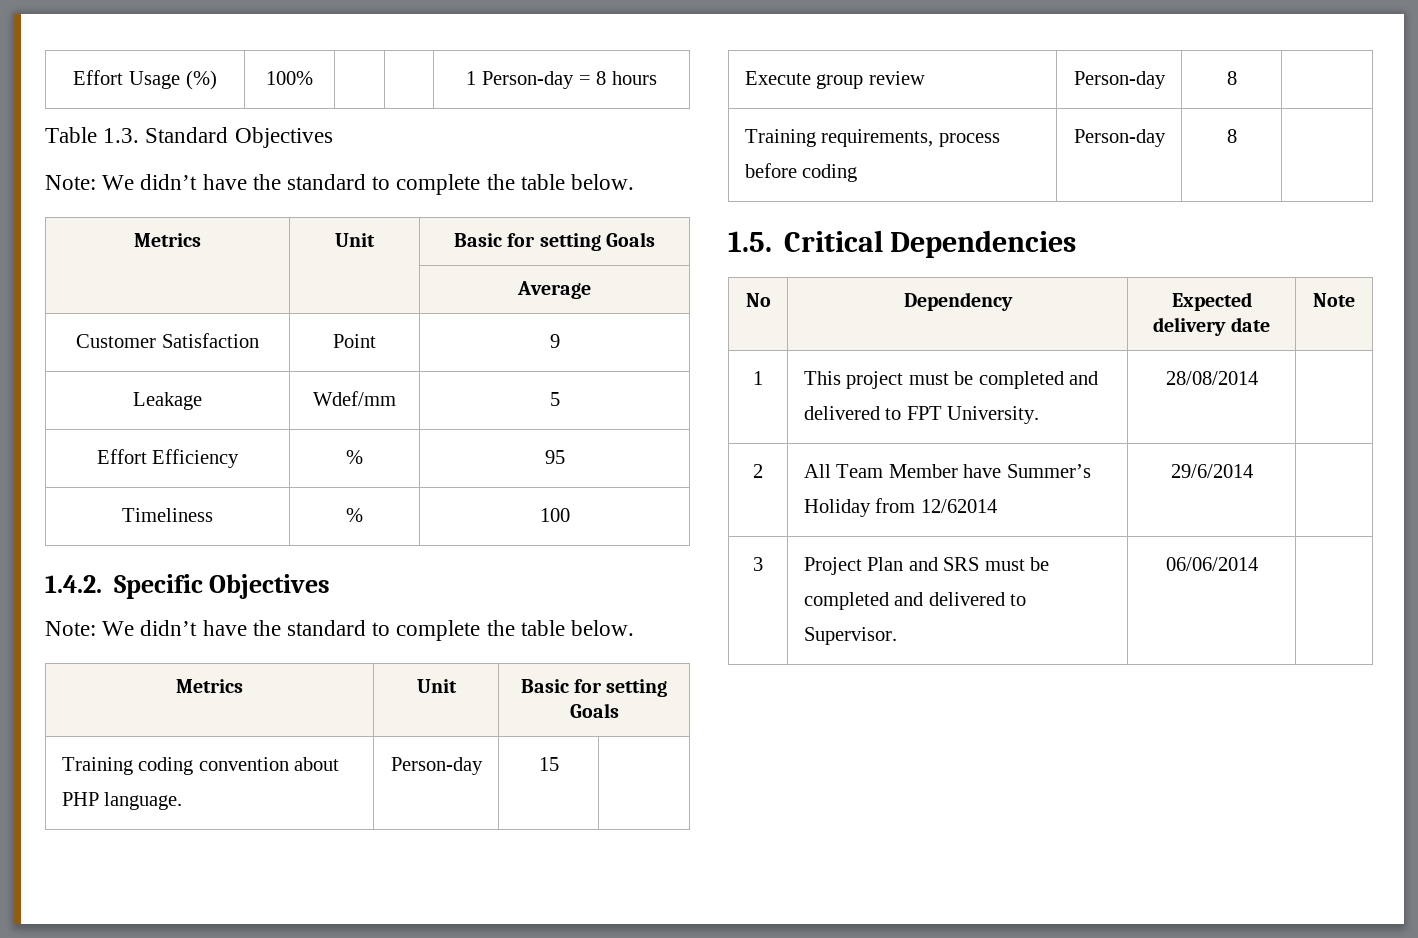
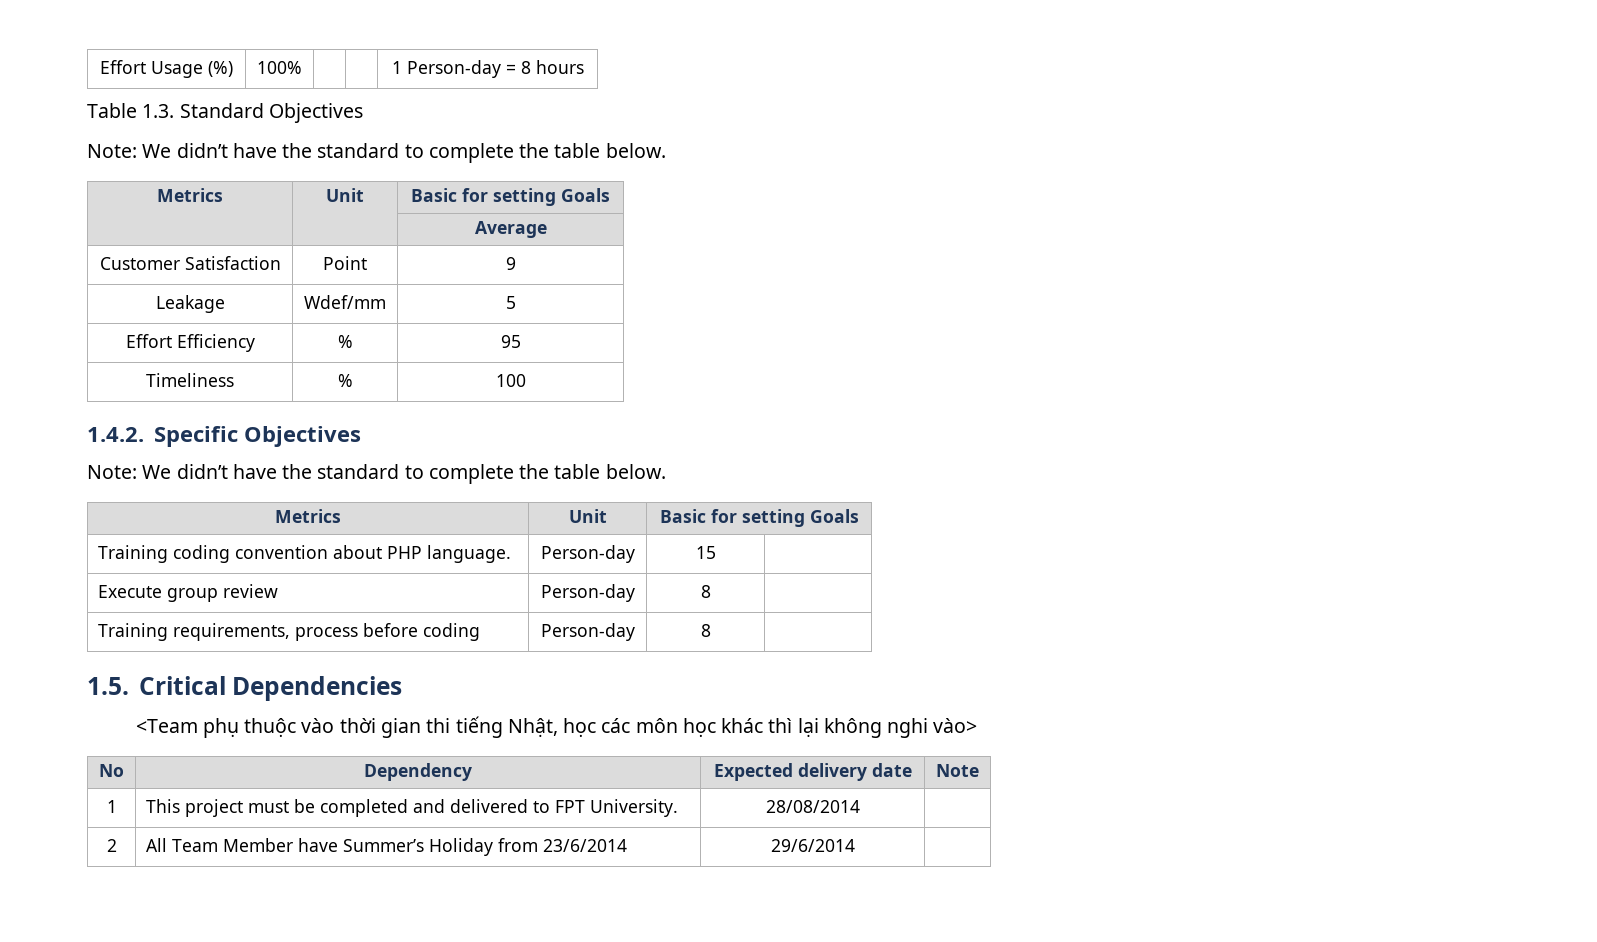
+ <Team phụ thuộc vào thời gian thi tiếng Nhật, học các môn học khác thì lại không nghi vào>
- 2 | All Team Member have Summer’s Holiday from 12/62014 | 29/6/2014 |
+ 2 | All Team Member have Summer’s Holiday from 23/6/2014 | 29/6/2014 |
- 3 | Project Plan and SRS must be completed and delivered to Supervisor. | 06/06/2014 |

